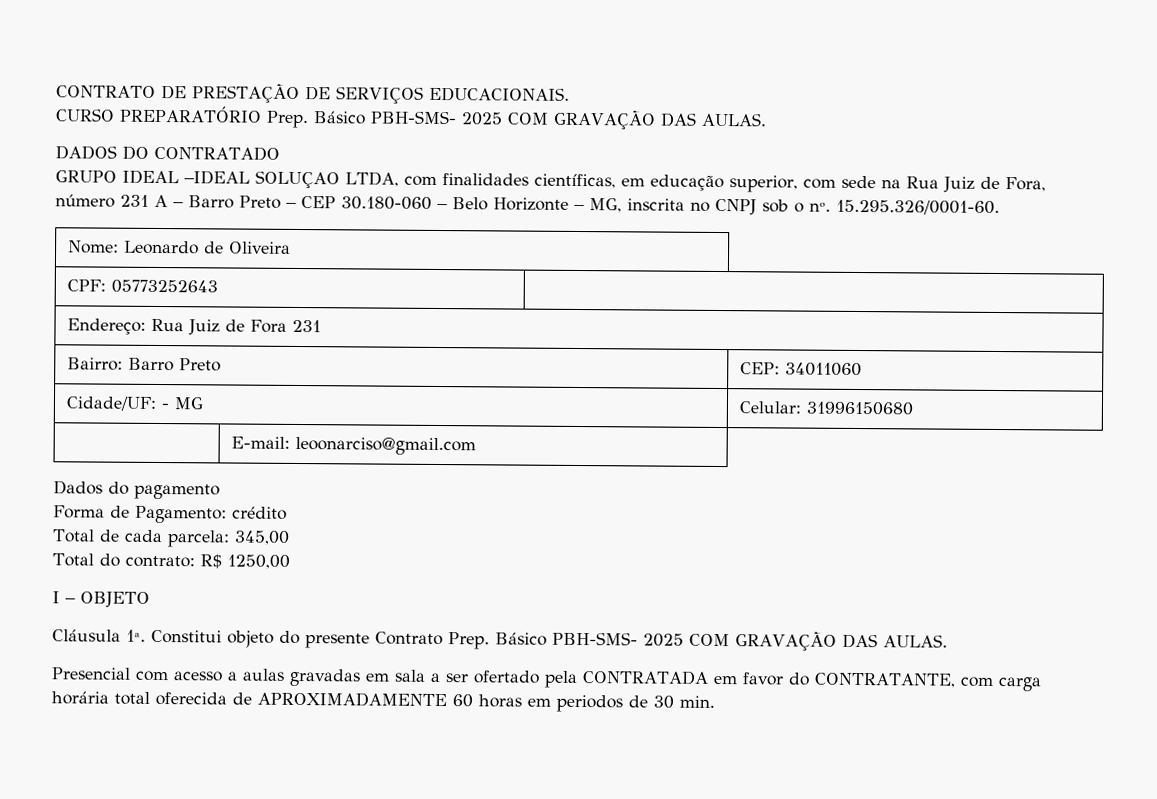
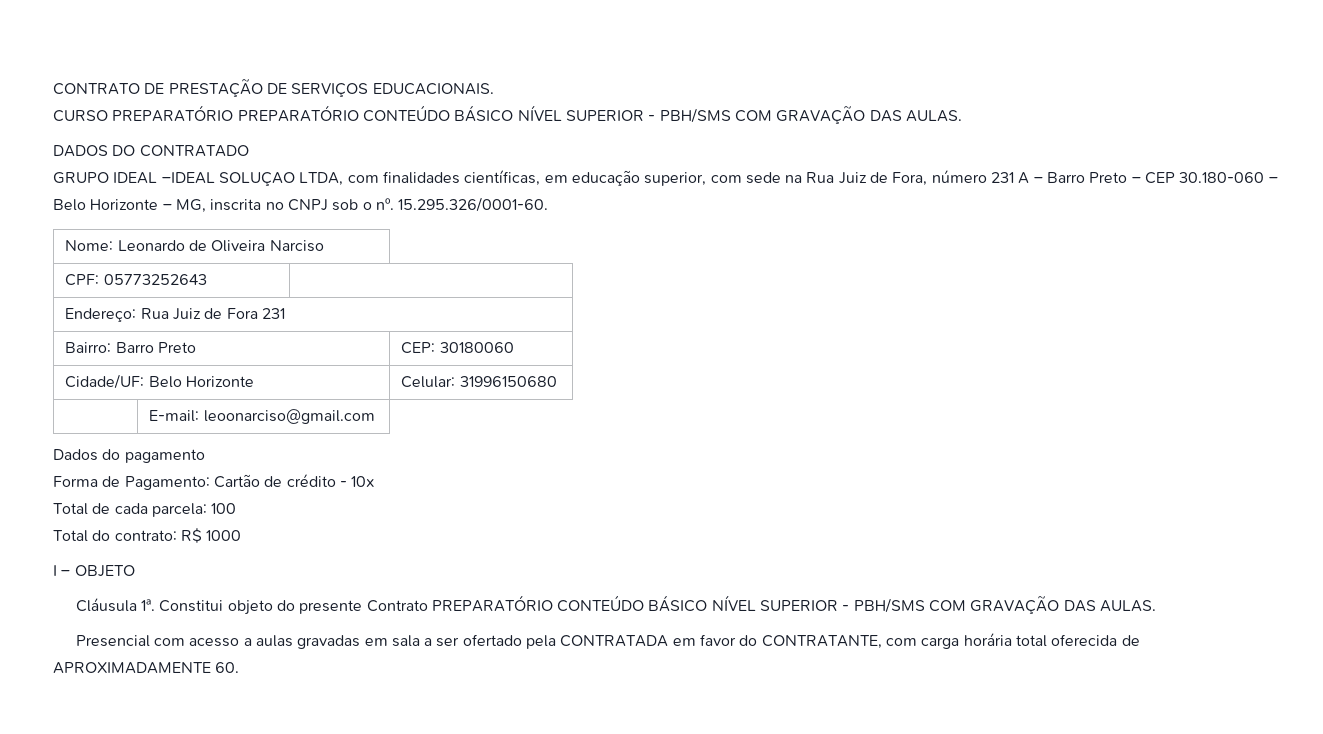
- CURSO PREPARATÓRIO Prep. Básico PBH-SMS- 2025 COM GRAVAÇÃO DAS AULAS.
+ CURSO PREPARATÓRIO PREPARATÓRIO CONTEÚDO BÁSICO NÍVEL SUPERIOR - PBH/SMS COM GRAVAÇÃO DAS AULAS.
- Nome: Leonardo de Oliveira
+ Nome: Leonardo de Oliveira Narciso
- Bairro: Barro Preto | CEP: 34011060
+ Bairro: Barro Preto | CEP: 30180060
- Cidade/UF: - MG | Celular: 31996150680
+ Cidade/UF: Belo Horizonte | Celular: 31996150680
- Forma de Pagamento: crédito
+ Forma de Pagamento: Cartão de crédito - 10x
- Total de cada parcela: 345,00
+ Total de cada parcela: 100
- Total do contrato: R$ 1250,00
+ Total do contrato: R$ 1000
- Constitui objeto do presente Contrato Prep. Básico PBH-SMS- 2025 COM GRAVAÇÃO DAS AULAS.
+ Constitui objeto do presente Contrato PREPARATÓRIO CONTEÚDO BÁSICO NÍVEL SUPERIOR - PBH/SMS COM GRAVAÇÃO DAS AULAS.
- Presencial com acesso a aulas gravadas em sala a ser ofertado pela CONTRATADA em favor do CONTRATANTE, com carga horária total oferecida de APROXIMADAMENTE 60 horas em periodos de 30 min.
+ Presencial com acesso a aulas gravadas em sala a ser ofertado pela CONTRATADA em favor do CONTRATANTE, com carga horária total oferecida de APROXIMADAMENTE 60.

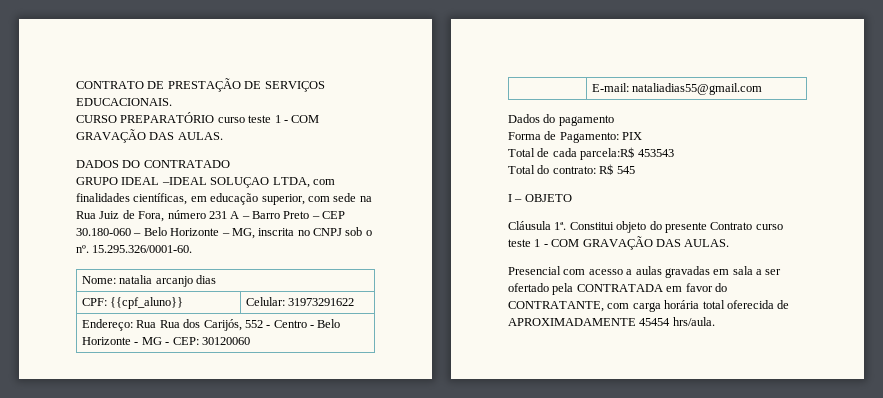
- CURSO PREPARATÓRIO PREPARATÓRIO CONTEÚDO BÁSICO NÍVEL SUPERIOR - PBH/SMS COM GRAVAÇÃO DAS AULAS.
+ CURSO PREPARATÓRIO curso teste 1 - COM GRAVAÇÃO DAS AULAS.
- Nome: Leonardo de Oliveira Narciso
- CPF: 05773252643 |
- Endereço: Rua Juiz de Fora 231
- Bairro: Barro Preto | CEP: 30180060
- Cidade/UF: Belo Horizonte | Celular: 31996150680
+ Nome: natalia arcanjo dias
+ CPF: {{cpf_aluno}} | Celular: 31973291622
+ Endereço: Rua Rua dos Carijós, 552 - Centro - Belo Horizonte - MG - CEP: 30120060
- | E-mail: leoonarciso@gmail.com
+ | E-mail: nataliadias55@gmail.com
- Forma de Pagamento: Cartão de crédito - 10x
+ Forma de Pagamento: PIX
- Total de cada parcela: 100
+ Total de cada parcela:R$ 453543
- Total do contrato: R$ 1000
+ Total do contrato: R$ 545
- Constitui objeto do presente Contrato PREPARATÓRIO CONTEÚDO BÁSICO NÍVEL SUPERIOR - PBH/SMS COM GRAVAÇÃO DAS AULAS.
+ Constitui objeto do presente Contrato curso teste 1 - COM GRAVAÇÃO DAS AULAS.
- Presencial com acesso a aulas gravadas em sala a ser ofertado pela CONTRATADA em favor do CONTRATANTE, com carga horária total oferecida de APROXIMADAMENTE 60.
+ Presencial com acesso a aulas gravadas em sala a ser ofertado pela CONTRATADA em favor do CONTRATANTE, com carga horária total oferecida de APROXIMADAMENTE 45454 hrs/aula.

